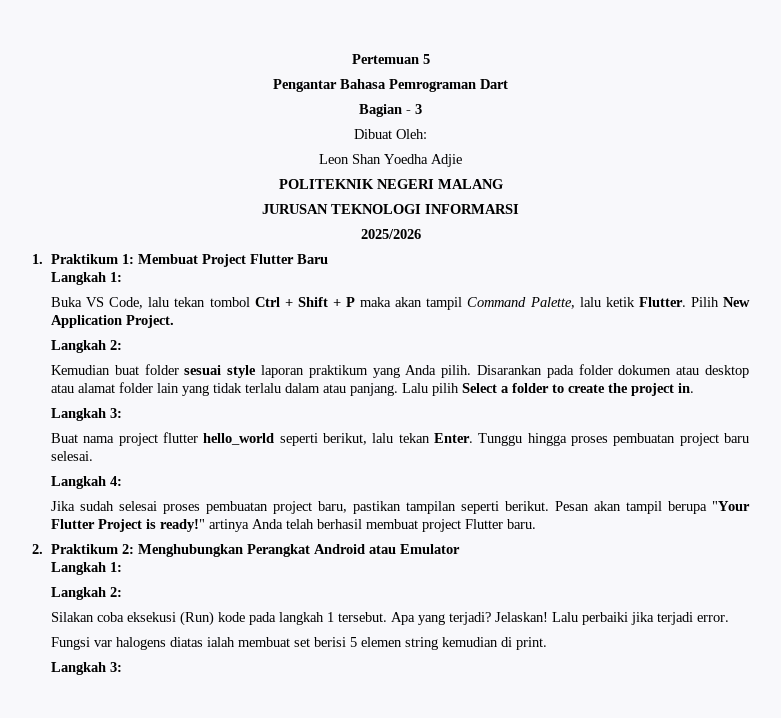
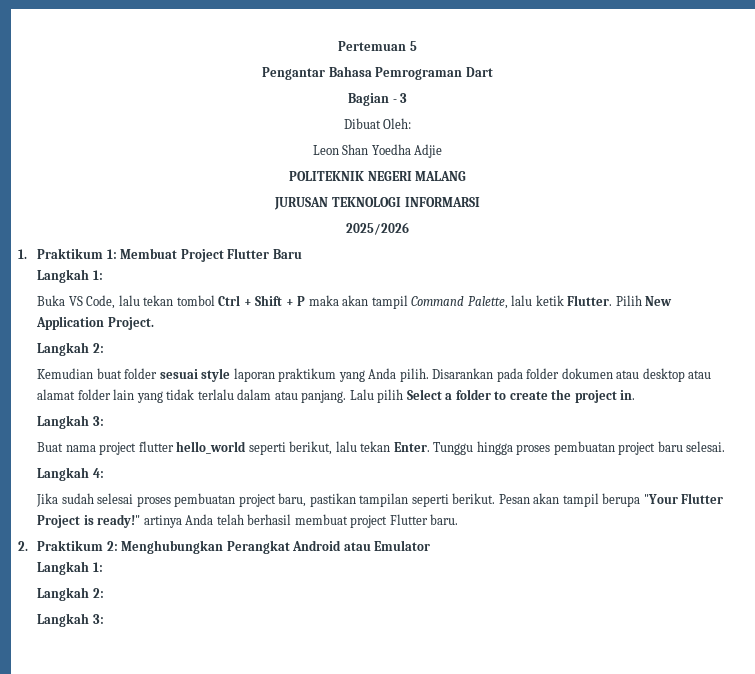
- Silakan coba eksekusi (Run) kode pada langkah 1 tersebut. Apa yang terjadi? Jelaskan! Lalu perbaiki jika terjadi error.
- Fungsi var halogens diatas ialah membuat set berisi 5 elemen string kemudian di print.

